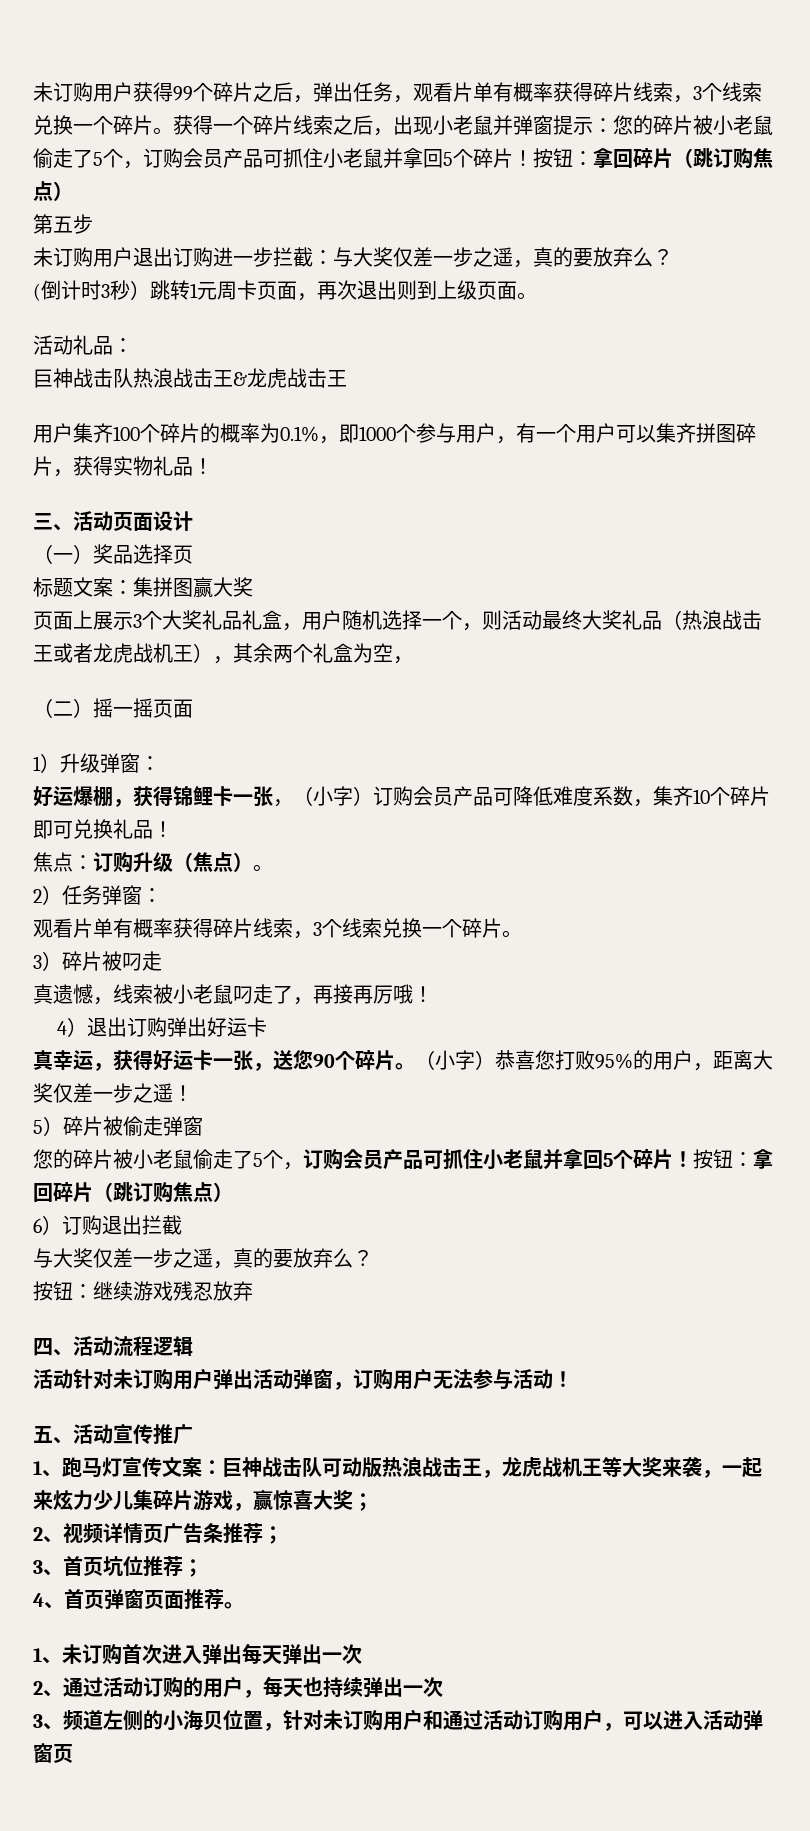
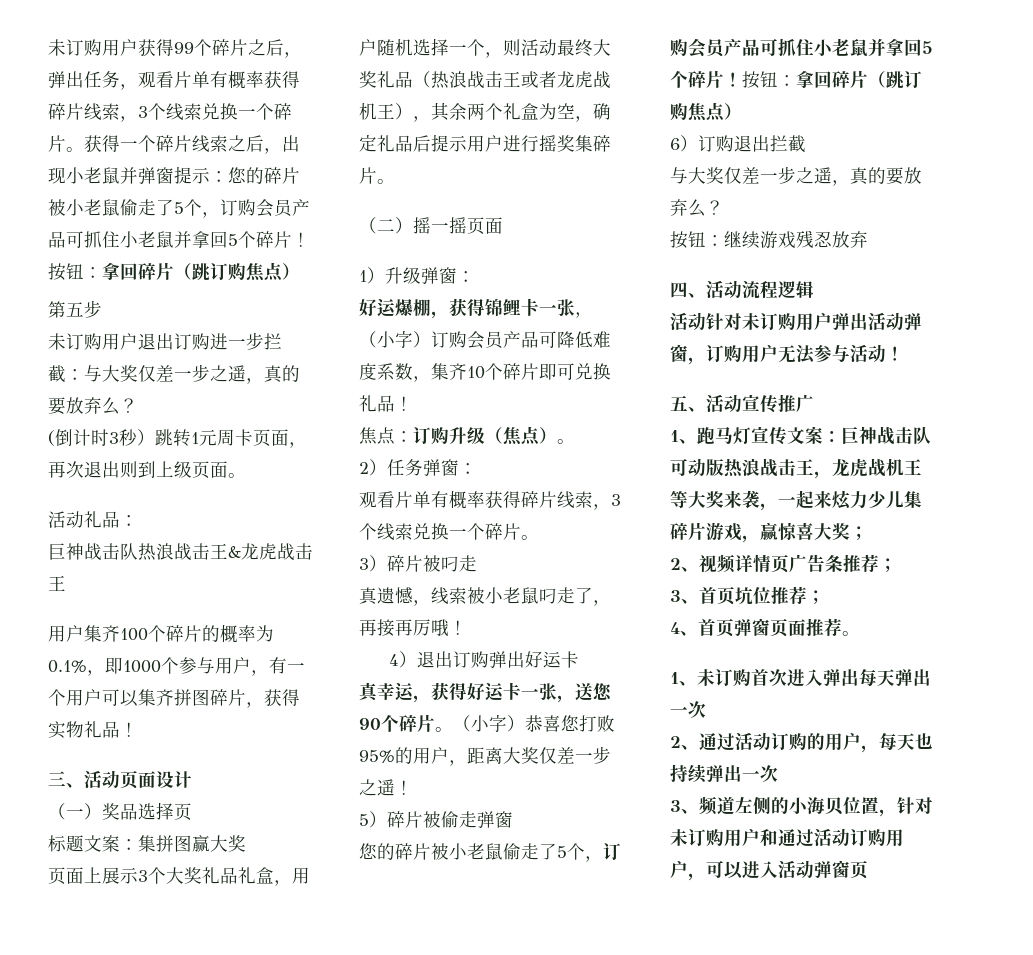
- 页面上展示3个大奖礼品礼盒，用户随机选择一个，则活动最终大奖礼品（热浪战击王或者龙虎战机王），其余两个礼盒为空，
+ 页面上展示3个大奖礼品礼盒，用户随机选择一个，则活动最终大奖礼品（热浪战击王或者龙虎战机王），其余两个礼盒为空，确定礼品后提示用户进行摇奖集碎片。

